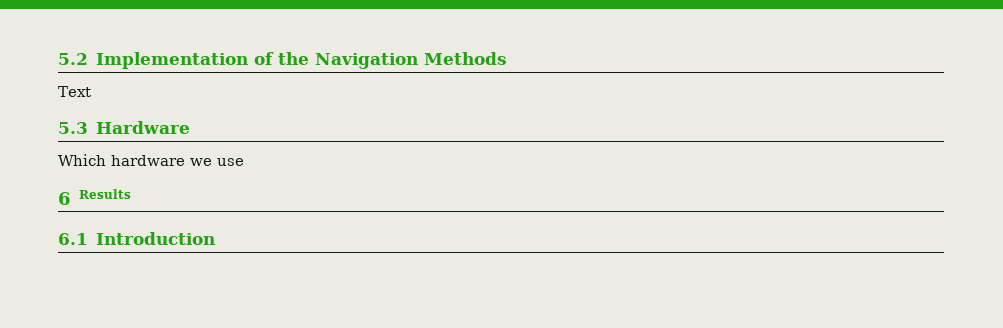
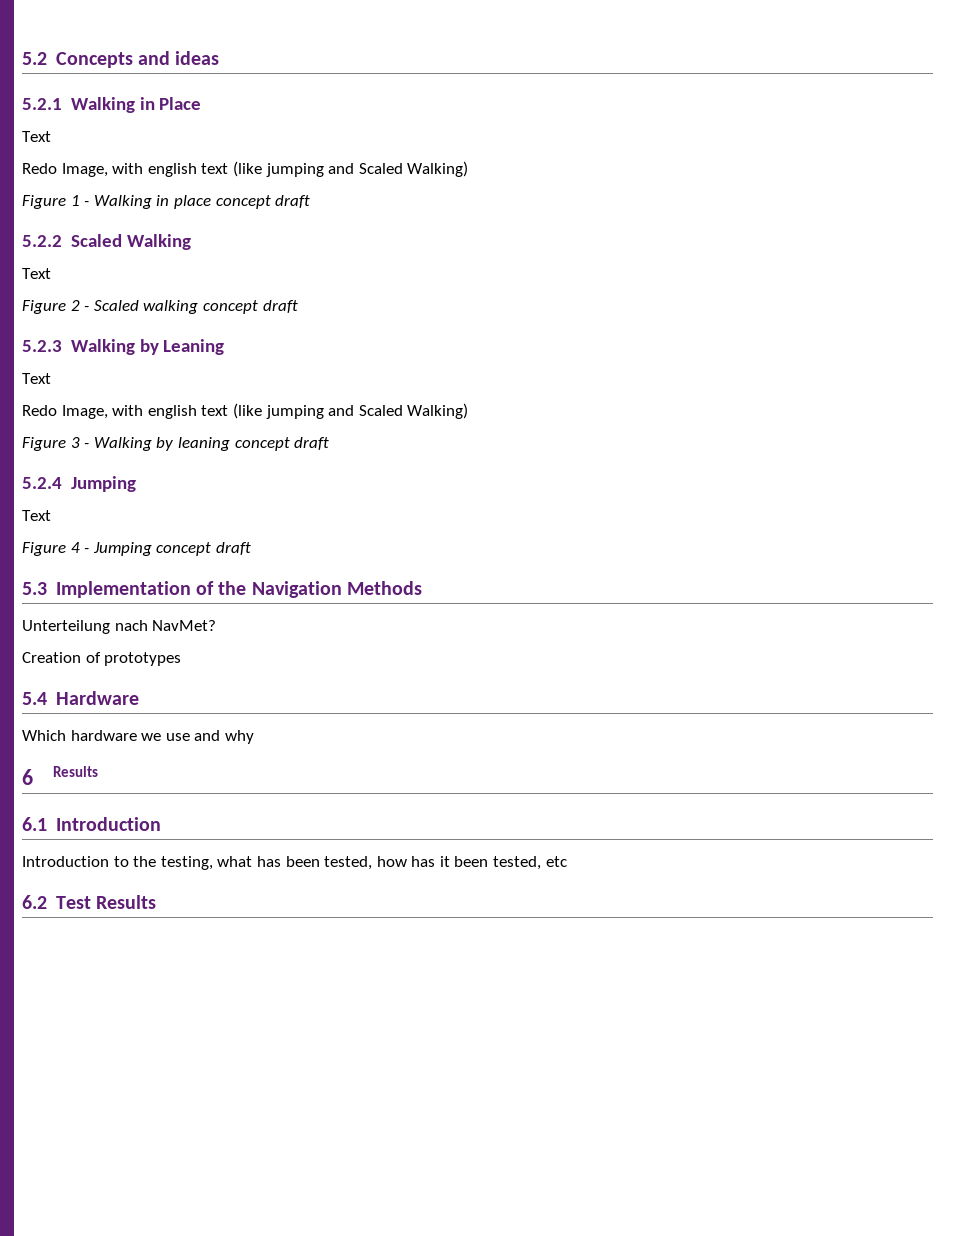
- 5.2 Implementation of the Navigation Methods
+ 5.2 Concepts and ideas
+ 5.2.1 Walking in Place
+ Text
+ Redo Image, with english text (like jumping and Scaled Walking)
+ Figure 1 - Walking in place concept draft
+ 5.2.2 Scaled Walking
+ Text
+ Figure 2 - Scaled walking concept draft
+ 5.2.3 Walking by Leaning
+ Text
+ Redo Image, with english text (like jumping and Scaled Walking)
+ Figure 3 - Walking by leaning concept draft
+ 5.2.4 Jumping
+ Text
+ Figure 4 - Jumping concept draft
+ 5.3 Implementation of the Navigation Methods
- Text
- 5.3 Hardware
+ Unterteilung nach NavMet?
+ Creation of prototypes
+ 5.4 Hardware
- Which hardware we use
+ Which hardware we use and why
+ Introduction to the testing, what has been tested, how has it been tested, etc
+ 6.2 Test Results

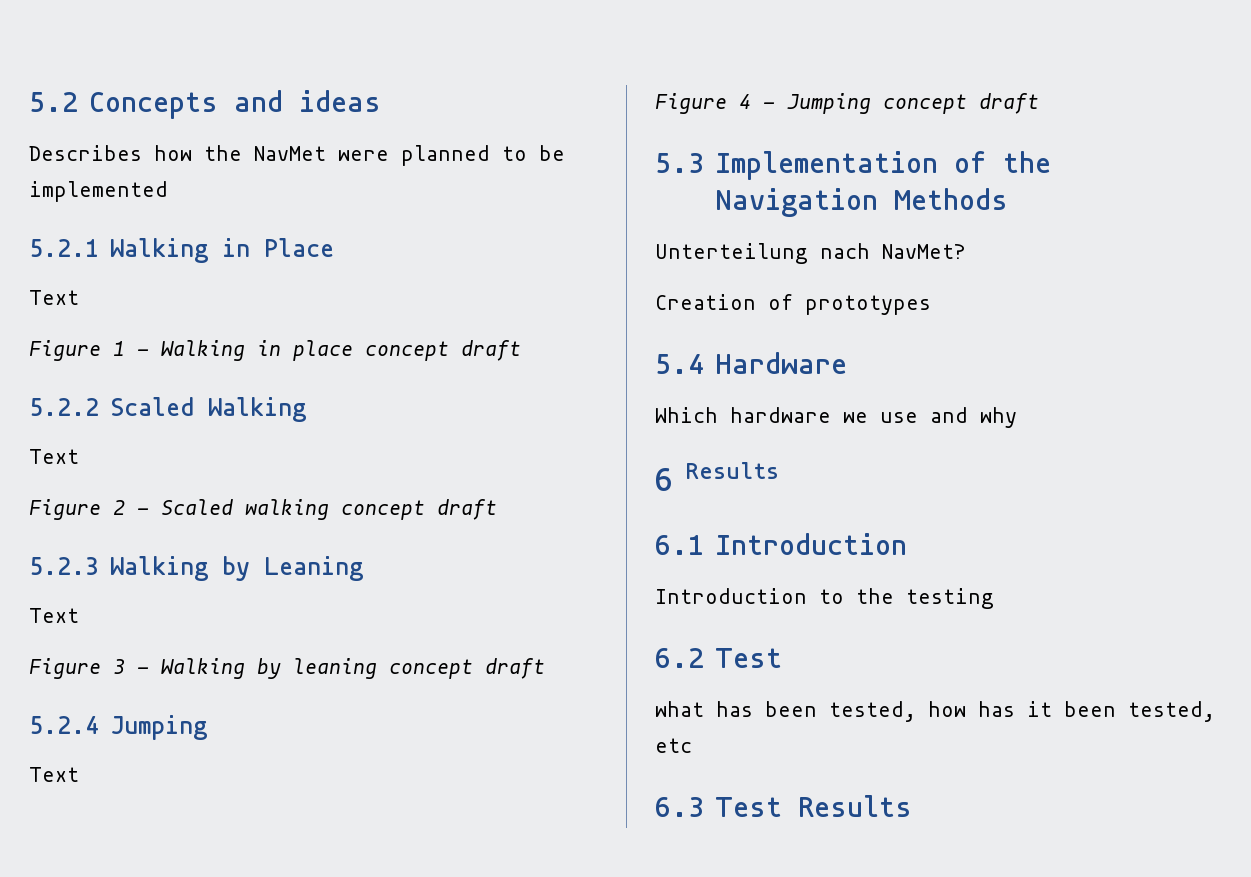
+ Describes how the NavMet were planned to be implemented
  5.2.1 Walking in Place
  Text
- Redo Image, with english text (like jumping and Scaled Walking)
  5.2.3 Walking by Leaning
  Text
- Redo Image, with english text (like jumping and Scaled Walking)
- Introduction to the testing, what has been tested, how has it been tested, etc
+ Introduction to the testing
+ 6.2 Test
+ what has been tested, how has it been tested, etc
- 6.2 Test Results
+ 6.3 Test Results

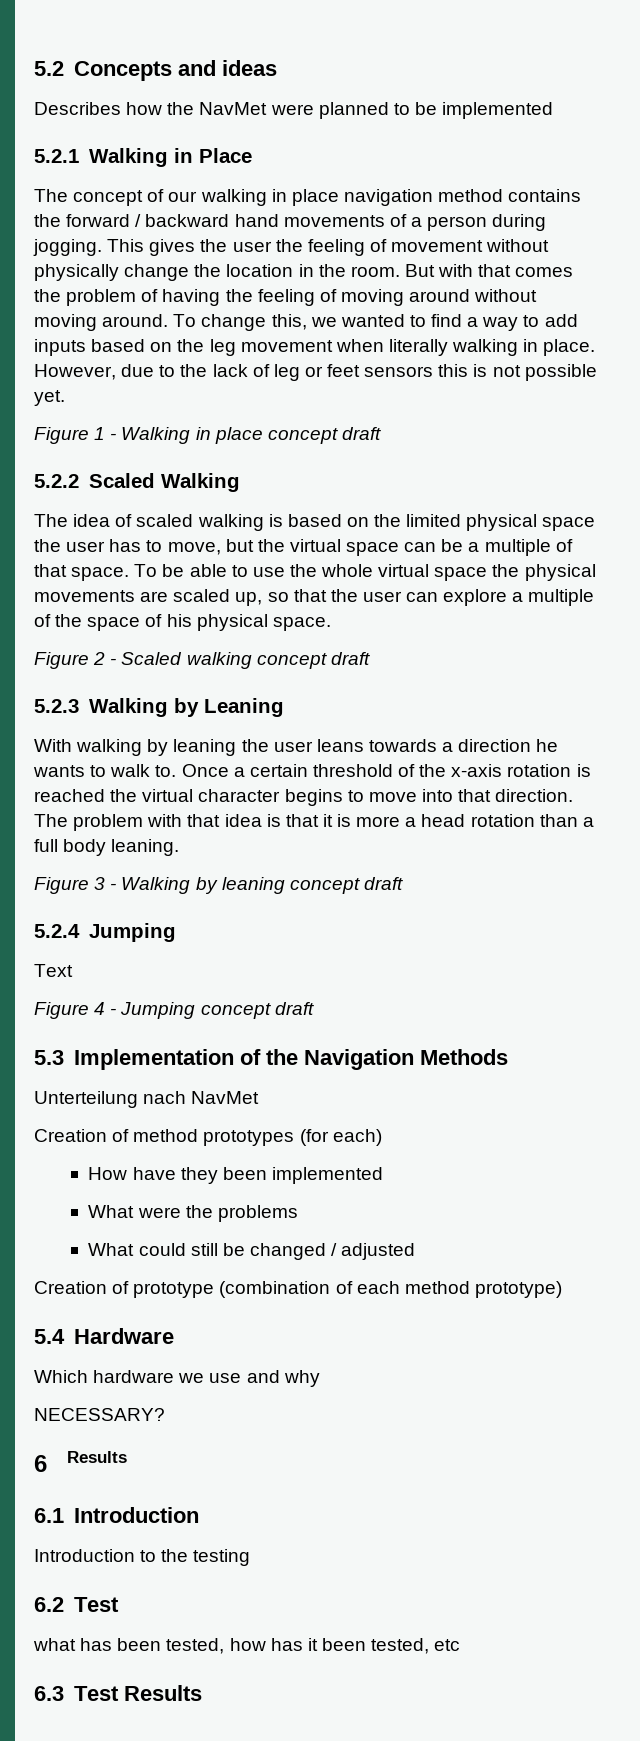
  5.2.1 Walking in Place
- Text
+ The concept of our walking in place navigation method contains the forward / backward hand movements of a person during jogging. This gives the user the feeling of movement without physically change the location in the room. But with that comes the problem of having the feeling of moving around without moving around. To change this, we wanted to find a way to add inputs based on the leg movement when literally walking in place. However, due to the lack of leg or feet sensors this is not possible yet.
  5.2.2 Scaled Walking
- Text
+ The idea of scaled walking is based on the limited physical space the user has to move, but the virtual space can be a multiple of that space. To be able to use the whole virtual space the physical movements are scaled up, so that the user can explore a multiple of the space of his physical space.
  5.2.3 Walking by Leaning
- Text
+ With walking by leaning the user leans towards a direction he wants to walk to. Once a certain threshold of the x-axis rotation is reached the virtual character begins to move into that direction. The problem with that idea is that it is more a head rotation than a full body leaning.
- Unterteilung nach NavMet?
- Creation of prototypes
+ Unterteilung nach NavMet
+ Creation of method prototypes (for each)
+ How have they been implemented
+ What were the problems
+ What could still be changed / adjusted
+ Creation of prototype (combination of each method prototype)
+ NECESSARY?

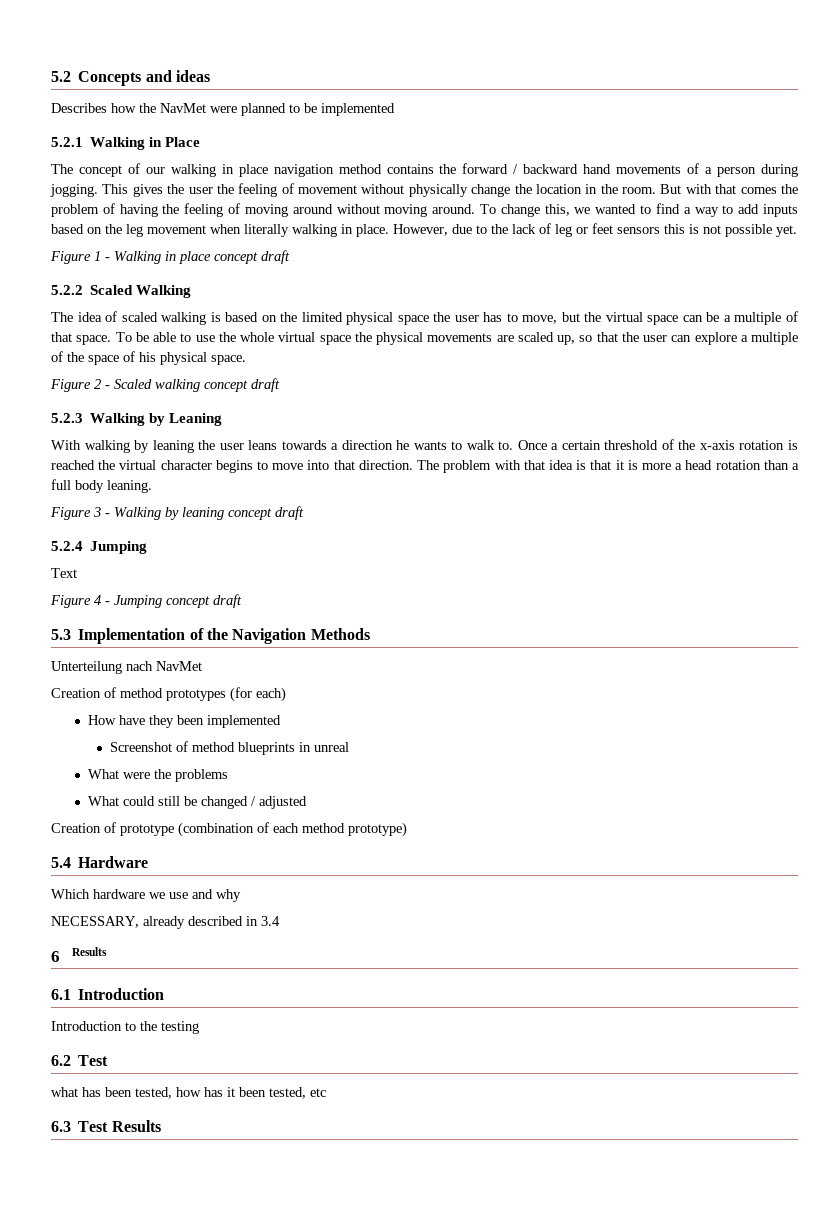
+ Screenshot of method blueprints in unreal
- NECESSARY?
+ NECESSARY, already described in 3.4

